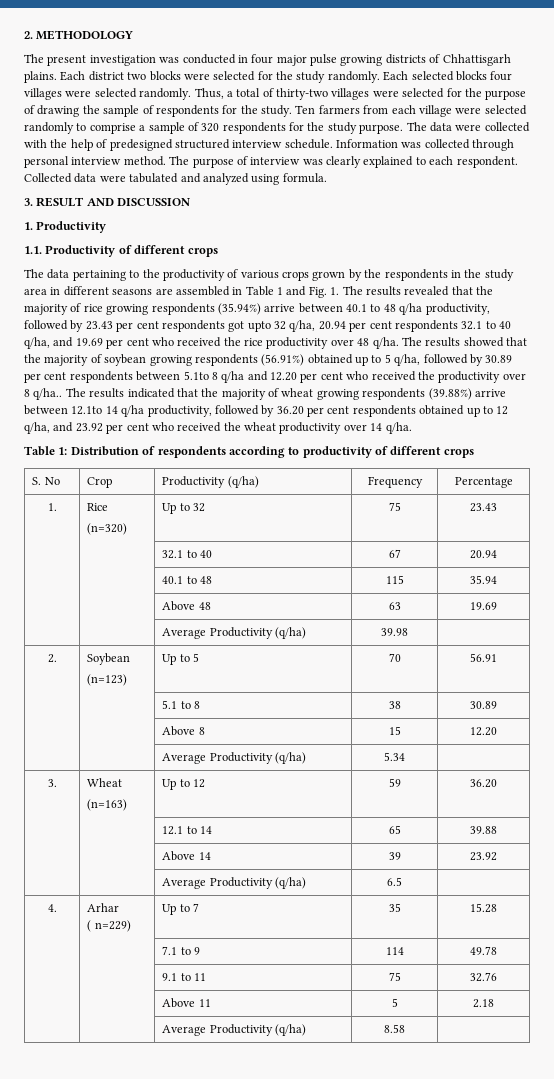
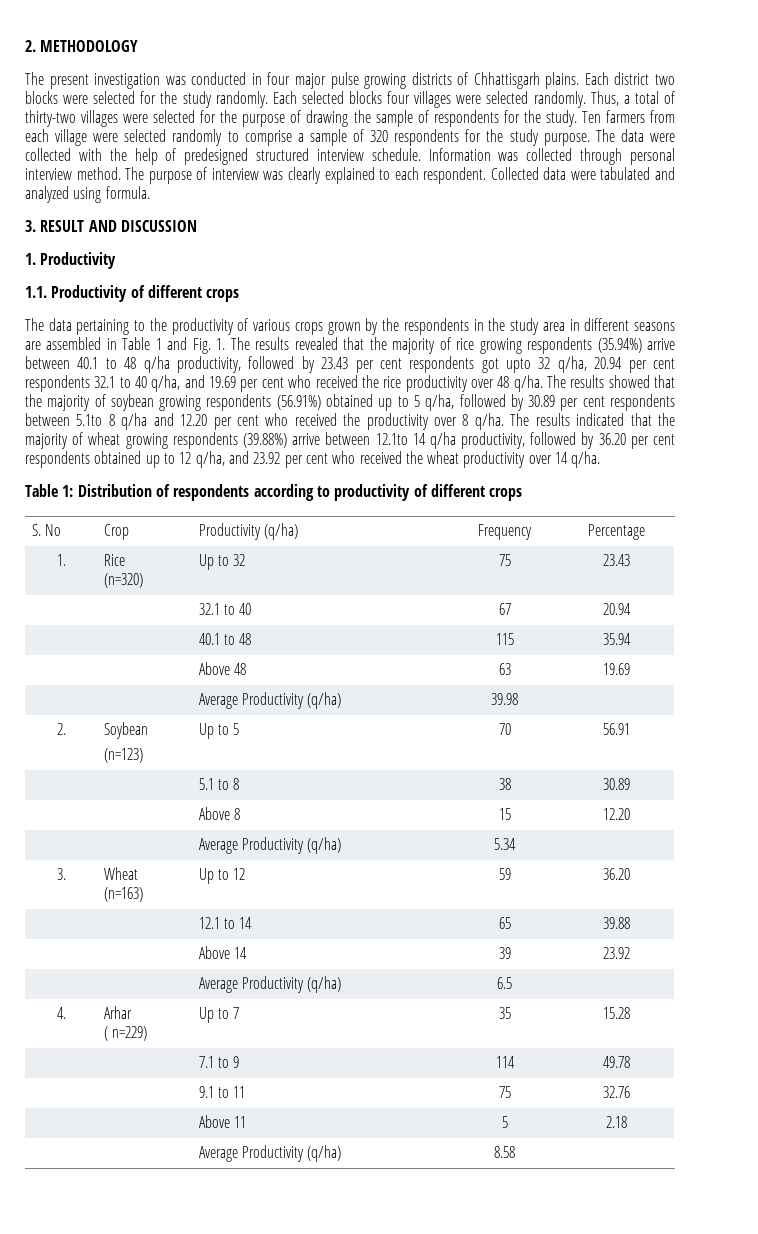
- The results showed that the majority of soybean growing respondents (56.91%) obtained up to 5 q/ha, followed by 30.89 per cent respondents between 5.1to 8 q/ha and 12.20 per cent who received the productivity over 8 q/ha..
+ The results showed that the majority of soybean growing respondents (56.91%) obtained up to 5 q/ha, followed by 30.89 per cent respondents between 5.1to 8 q/ha and 12.20 per cent who received the productivity over 8 q/ha.

